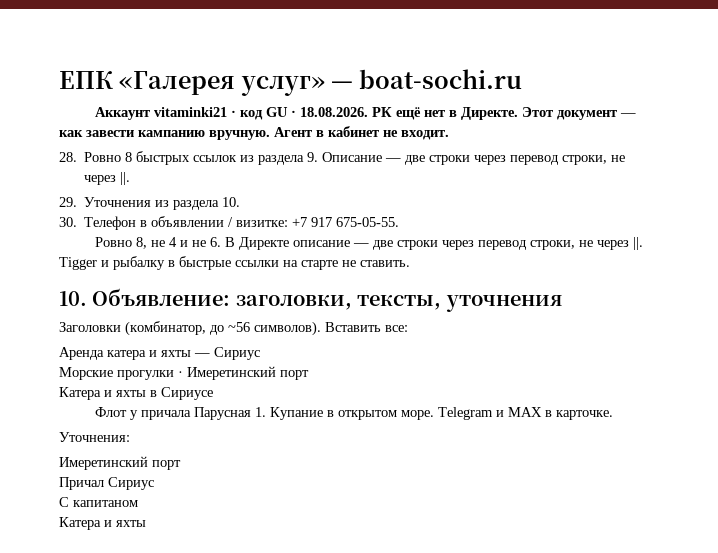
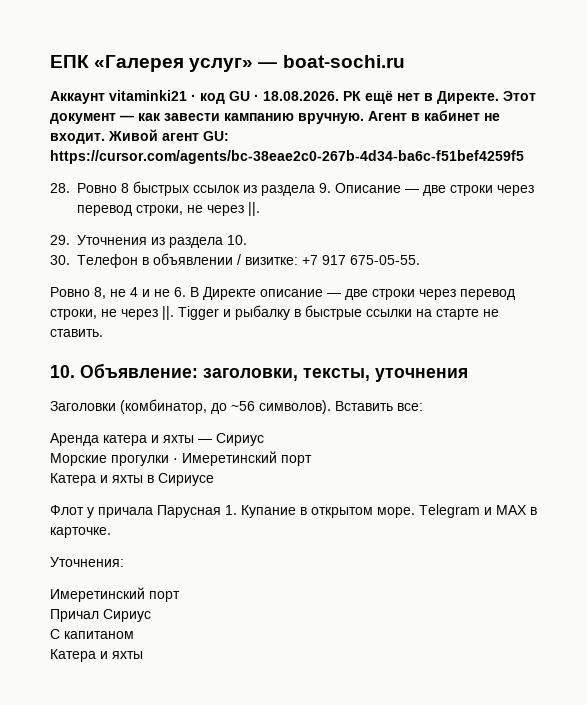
+ Живой агент GU: https://cursor.com/agents/bc-38eae2c0-267b-4d34-ba6c-f51bef4259f5

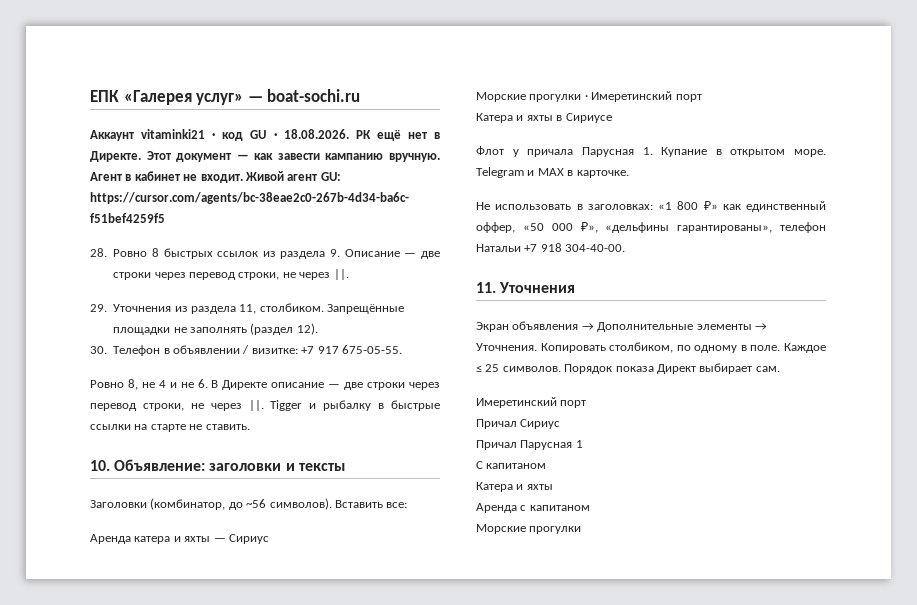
- 29. Уточнения из раздела 10.
+ 29. Уточнения из раздела 11, столбиком. Запрещённые площадки не заполнять (раздел 12).
- 10. Объявление: заголовки, тексты, уточнения
+ 10. Объявление: заголовки и тексты
- Уточнения:
+ Не использовать в заголовках: «1 800 ₽» как единственный оффер, «50 000 ₽», «дельфины гарантированы», телефон Натальи +7 918 304-40-00.
+ 11. Уточнения
+ Экран объявления → Дополнительные элементы → Уточнения. Копировать столбиком, по одному в поле. Каждое ≤ 25 символов. Порядок показа Директ выбирает сам.
+ Причал Парусная 1
+ Аренда с капитаном
+ Морские прогулки

